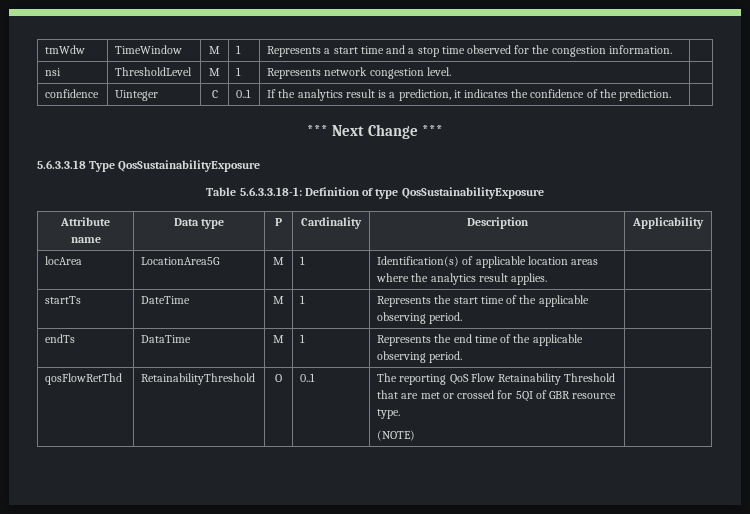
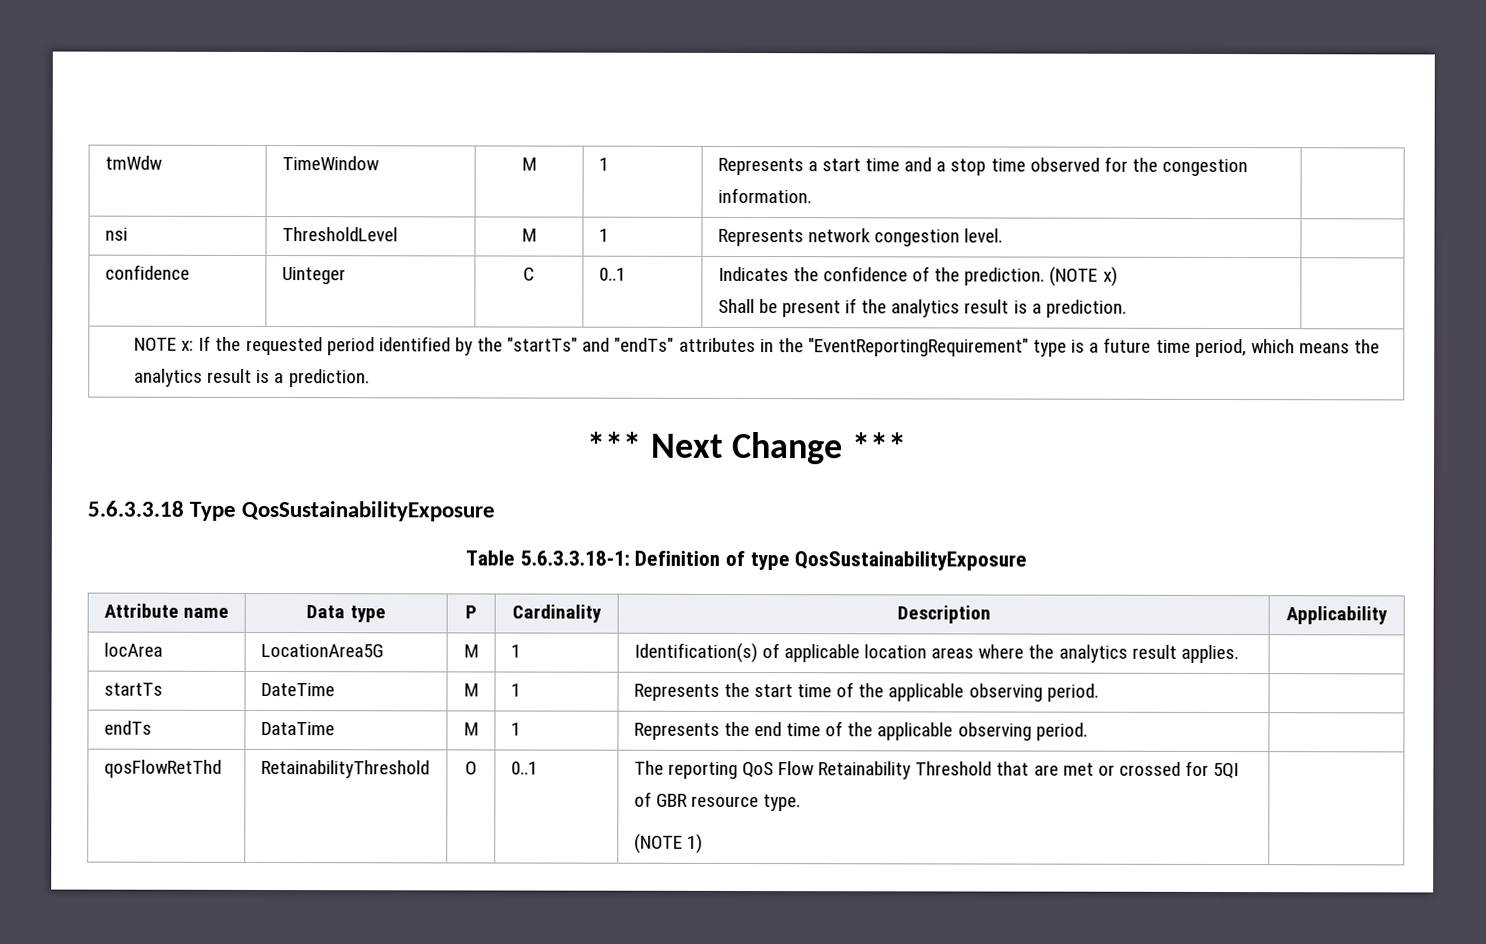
- confidence | Uinteger | C | 0..1 | If the analytics result is a prediction, it indicates the confidence of the prediction. |
+ confidence | Uinteger | C | 0..1 | Indicates the confidence of the prediction. (NOTE x)
+ Shall be present if the analytics result is a prediction. |
+ NOTE x: If the requested period identified by the "startTs" and "endTs" attributes in the "EventReportingRequirement" type is a future time period, which means the analytics result is a prediction.
  qosFlowRetThd | RetainabilityThreshold | O | 0..1 | The reporting QoS Flow Retainability Threshold that are met or crossed for 5QI of GBR resource type.
- (NOTE) |
+ (NOTE 1) |

